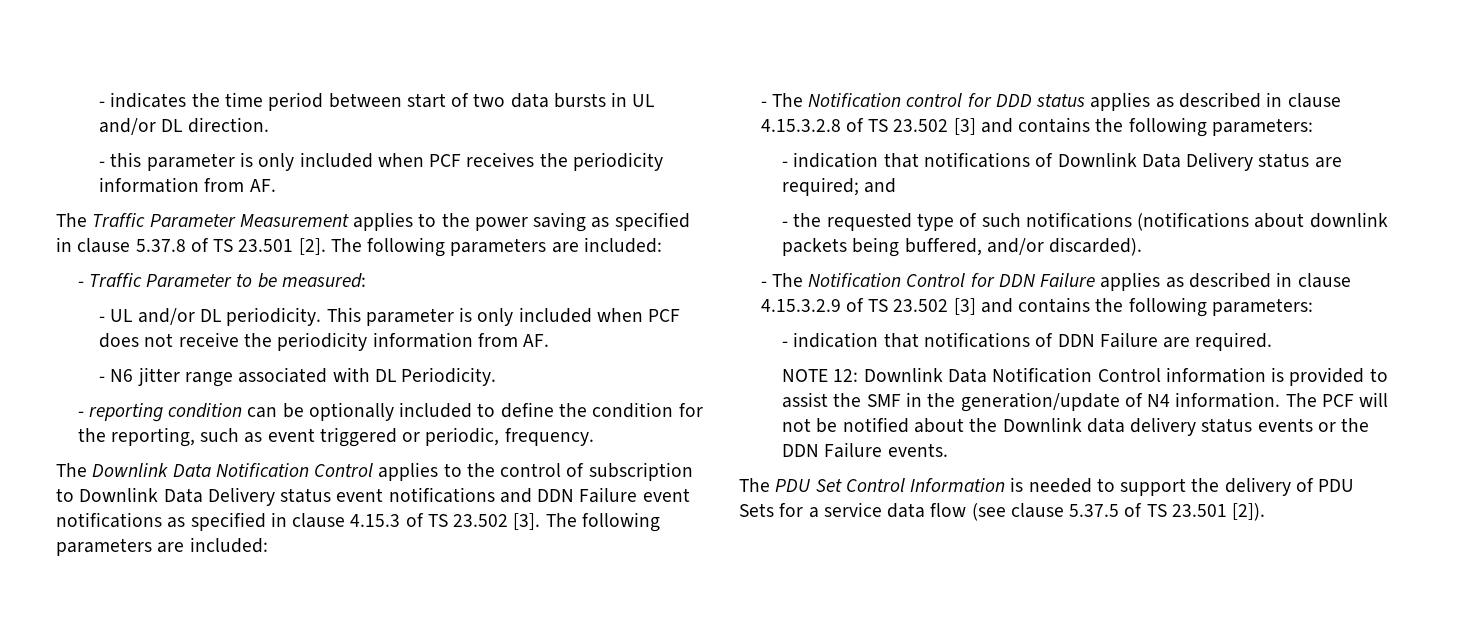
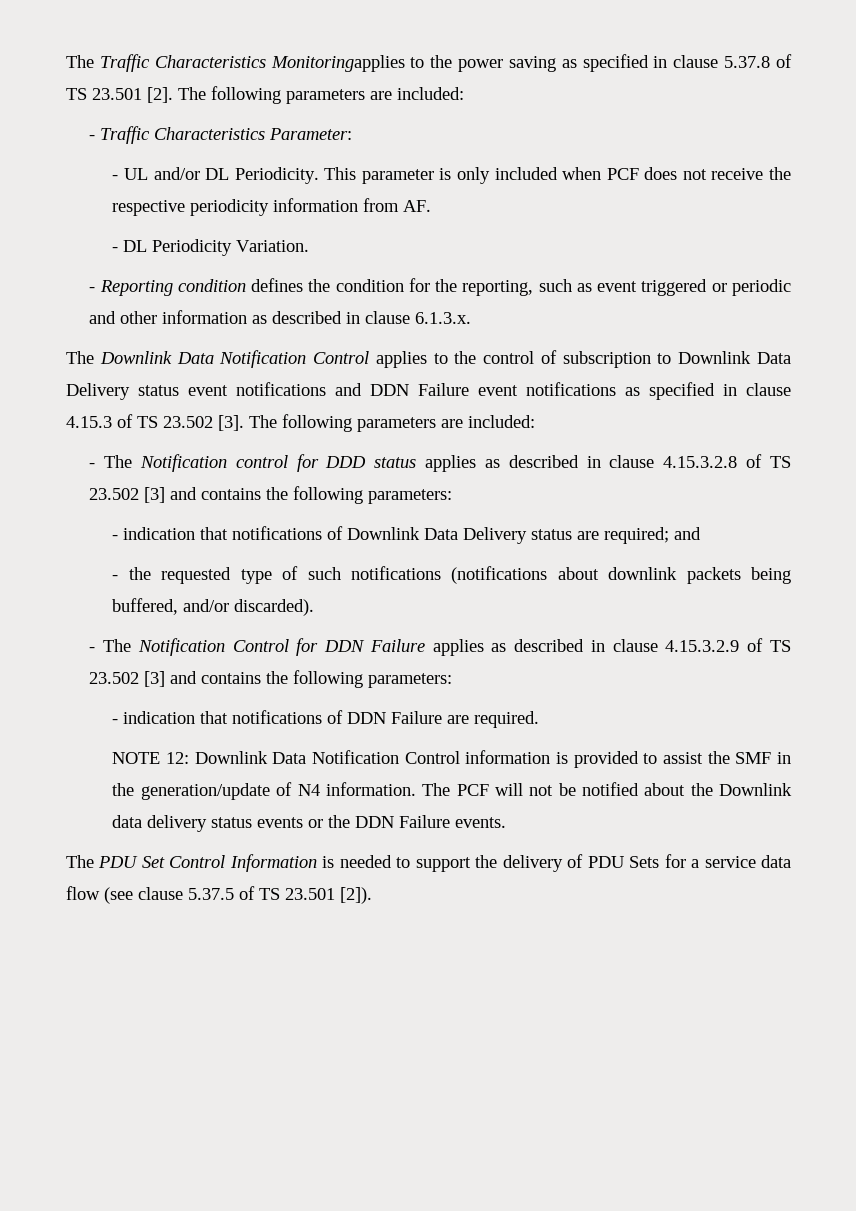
- - indicates the time period between start of two data bursts in UL and/or DL direction.
- - this parameter is only included when PCF receives the periodicity information from AF.
- The Traffic Parameter Measurement applies to the power saving as specified in clause 5.37.8 of TS 23.501 [2].
+ The Traffic Characteristics Monitoringapplies to the power saving as specified in clause 5.37.8 of TS 23.501 [2].
- - Traffic Parameter to be measured:
+ - Traffic Characteristics Parameter:
- - UL and/or DL periodicity.
+ - UL and/or DL Periodicity.
- This parameter is only included when PCF does not receive the periodicity information from AF.
+ This parameter is only included when PCF does not receive the respective periodicity information from AF.
- - N6 jitter range associated with DL Periodicity.
- - reporting condition can be optionally included to define the condition for the reporting, such as event triggered or periodic, frequency.
+ - DL Periodicity Variation.
+ - Reporting condition defines the condition for the reporting, such as event triggered or periodic and other information as described in clause 6.1.3.x.

